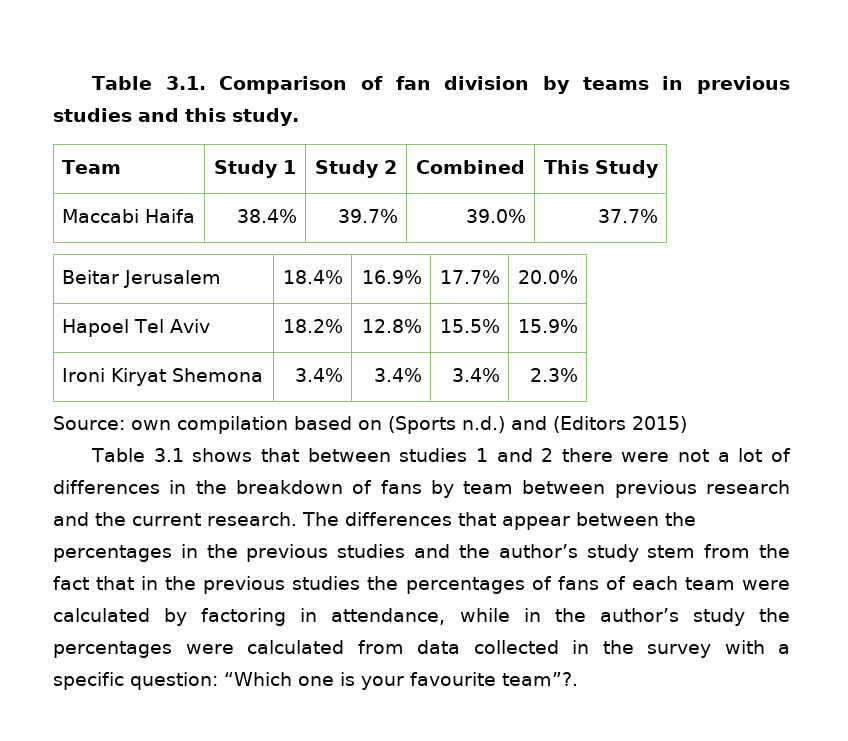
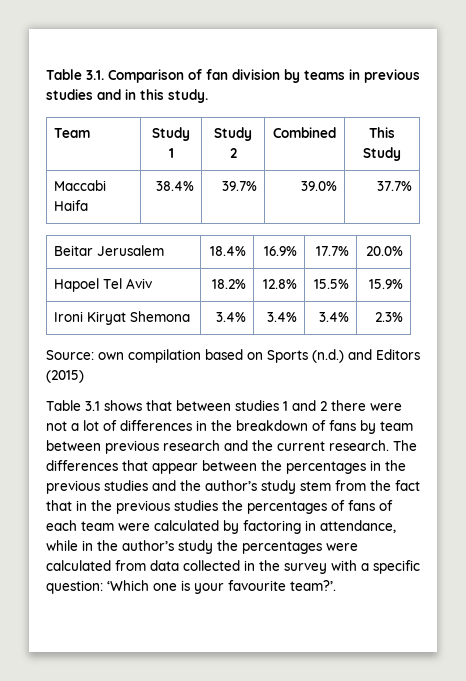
- Table 3.1. Comparison of fan division by teams in previous studies and this study.
+ Table 3.1. Comparison of fan division by teams in previous studies and in this study.
- Source: own compilation based on (Sports n.d.) and (Editors 2015)
+ Source: own compilation based on Sports (n.d.) and Editors (2015)
- The differences that appear between the percentages in the previous studies and the author’s study stem from the fact that in the previous studies the percentages of fans of each team were calculated by factoring in attendance, while in the author’s study the percentages were calculated from data collected in the survey with a specific question: “Which one is your favourite team”?.
+ The differences that appear between the percentages in the previous studies and the author’s study stem from the fact that in the previous studies the percentages of fans of each team were calculated by factoring in attendance, while in the author’s study the percentages were calculated from data collected in the survey with a specific question: ‘Which one is your favourite team?’.

